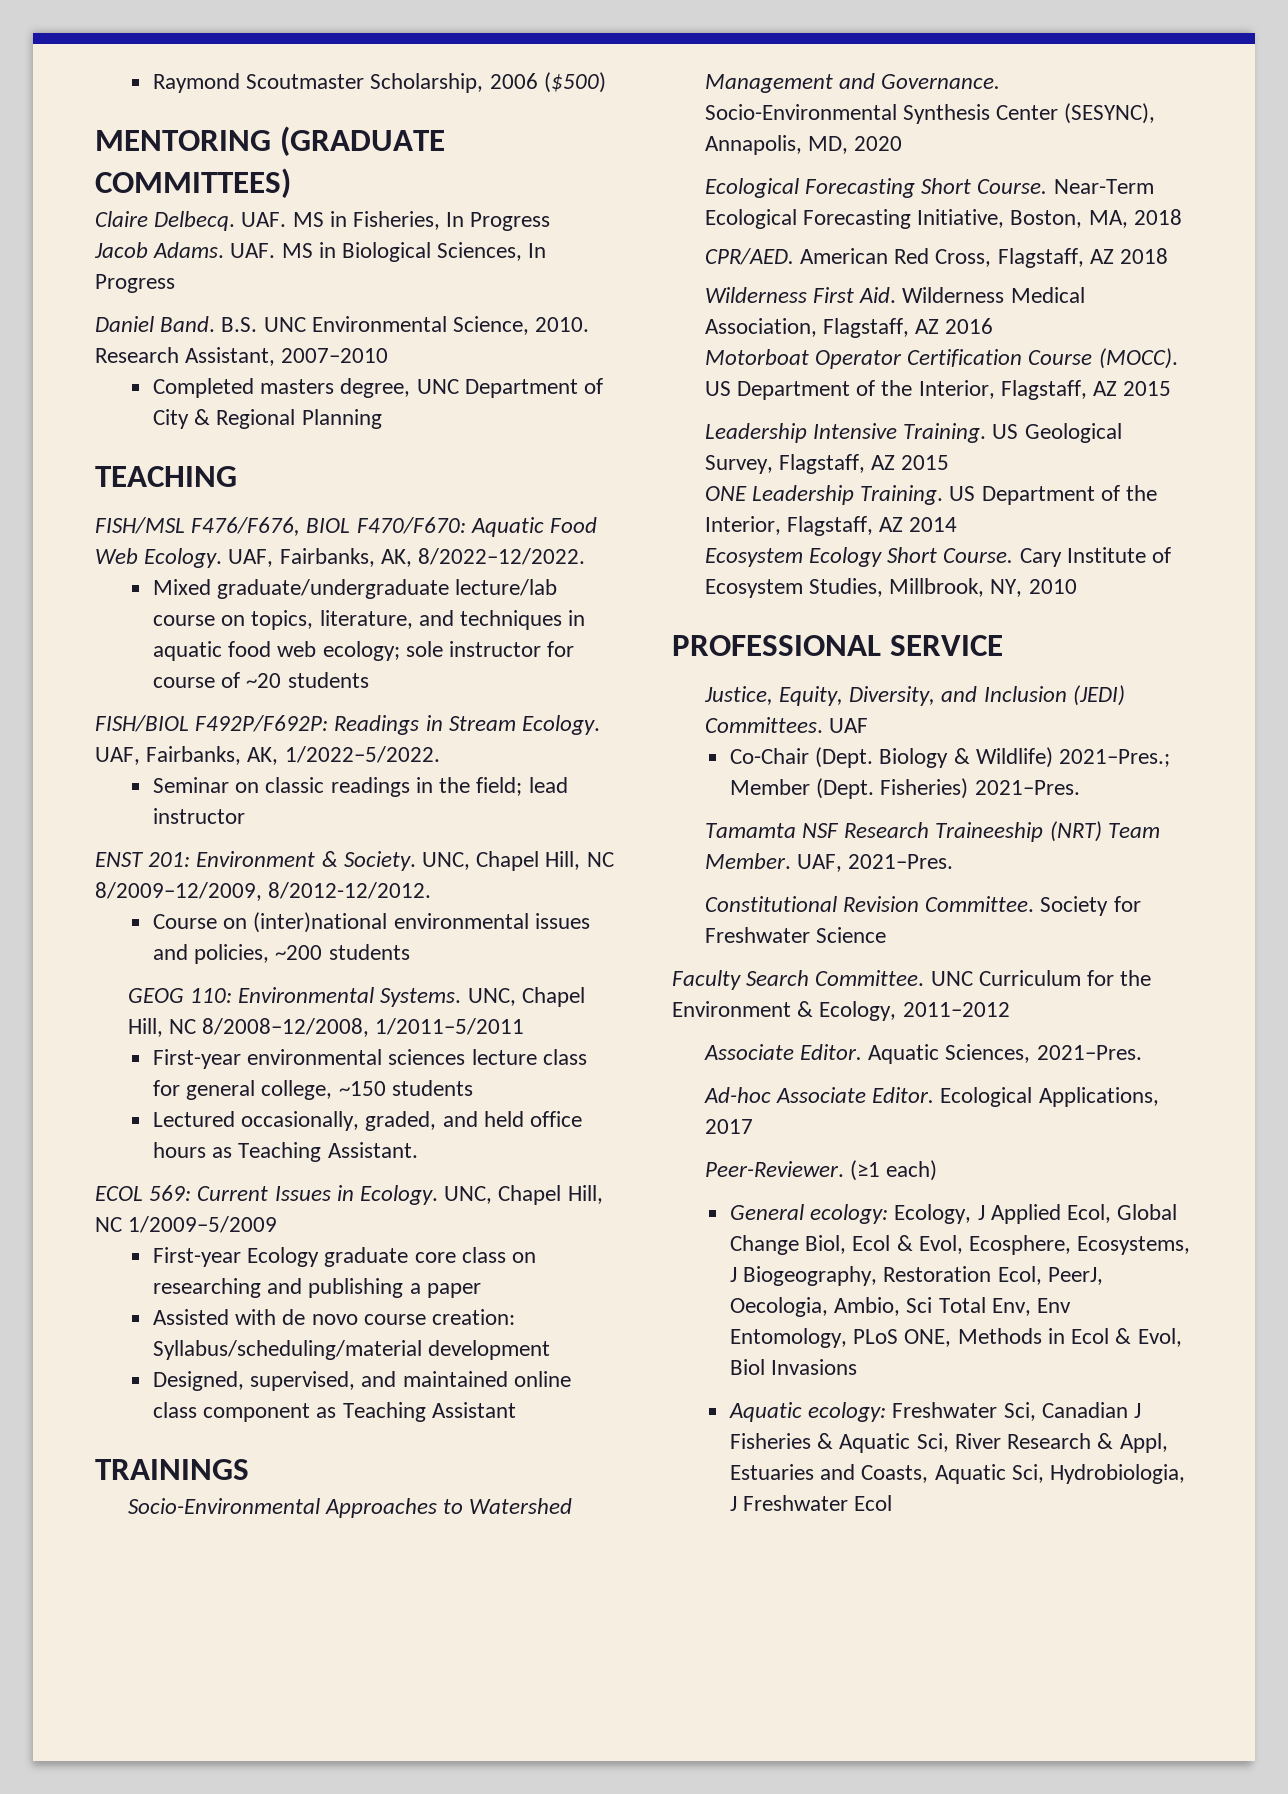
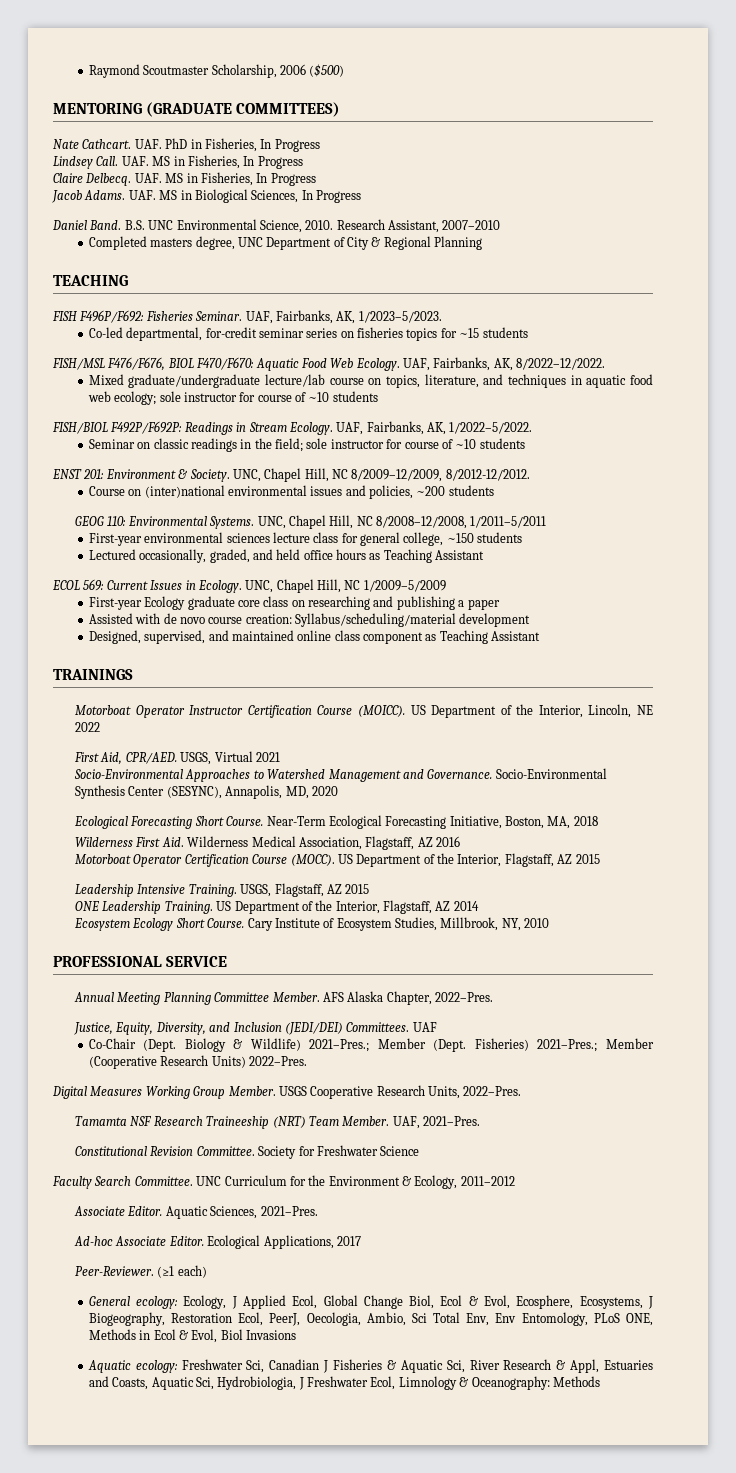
+ Nate Cathcart. UAF. PhD in Fisheries, In Progress
+ Lindsey Call. UAF. MS in Fisheries, In Progress
+ FISH F496P/F692: Fisheries Seminar. UAF, Fairbanks, AK, 1/2023–5/2023.
+ Co-led departmental, for-credit seminar series on fisheries topics for ~15 students
- Mixed graduate/undergraduate lecture/lab course on topics, literature, and techniques in aquatic food web ecology; sole instructor for course of ~20 students
+ Mixed graduate/undergraduate lecture/lab course on topics, literature, and techniques in aquatic food web ecology; sole instructor for course of ~10 students
- Seminar on classic readings in the field; lead instructor
+ Seminar on classic readings in the field; sole instructor for course of ~10 students
- Lectured occasionally, graded, and held office hours as Teaching Assistant.
+ Lectured occasionally, graded, and held office hours as Teaching Assistant
+ Motorboat Operator Instructor Certification Course (MOICC). US Department of the Interior, Lincoln, NE 2022
+ First Aid, CPR/AED. USGS, Virtual 2021
- CPR/AED. American Red Cross, Flagstaff, AZ 2018
- US Geological Survey, Flagstaff, AZ 2015
+ USGS, Flagstaff, AZ 2015
+ Annual Meeting Planning Committee Member. AFS Alaska Chapter, 2022–Pres.
- Justice, Equity, Diversity, and Inclusion (JEDI) Committees.
+ Justice, Equity, Diversity, and Inclusion (JEDI/DEI) Committees.
- Fisheries) 2021–Pres.
+ Fisheries) 2021–Pres.; Member (Cooperative Research Units) 2022–Pres.
+ Digital Measures Working Group Member. USGS Cooperative Research Units, 2022–Pres.
- Aquatic ecology: Freshwater Sci, Canadian J Fisheries & Aquatic Sci, River Research & Appl, Estuaries and Coasts, Aquatic Sci, Hydrobiologia, J Freshwater Ecol
+ Aquatic ecology: Freshwater Sci, Canadian J Fisheries & Aquatic Sci, River Research & Appl, Estuaries and Coasts, Aquatic Sci, Hydrobiologia, J Freshwater Ecol, Limnology & Oceanography: Methods

